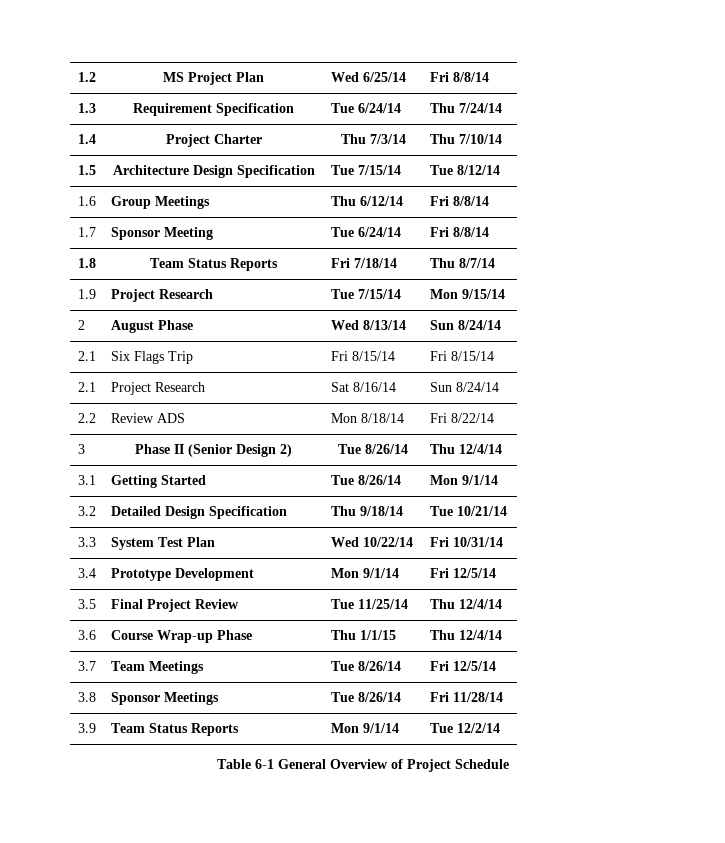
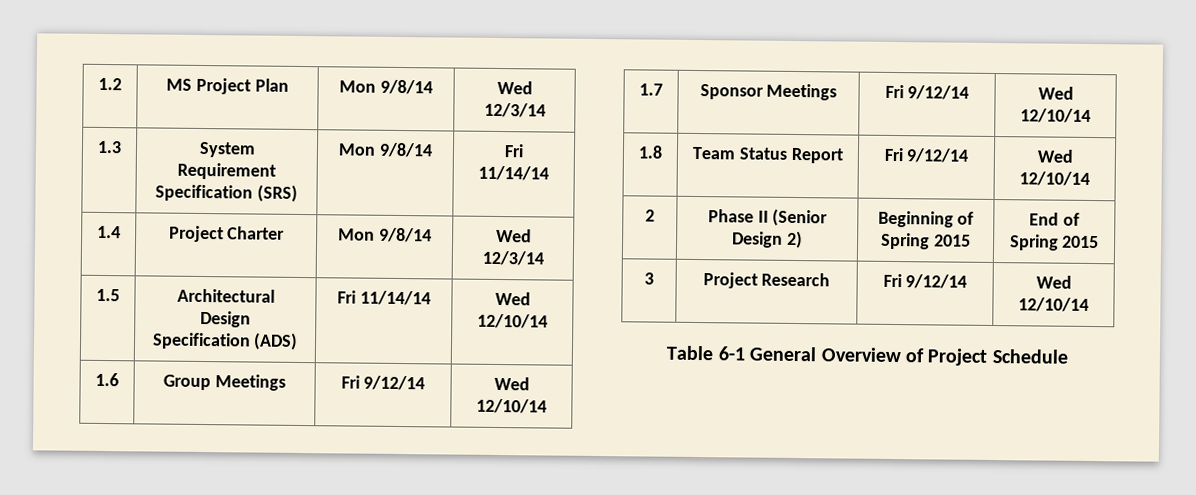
- 1.2 | MS Project Plan | Wed 6/25/14 | Fri 8/8/14
+ 1.2 | MS Project Plan | Mon 9/8/14 | Wed 12/3/14
- 1.3 | Requirement Specification | Tue 6/24/14 | Thu 7/24/14
+ 1.3 | System Requirement Specification (SRS) | Mon 9/8/14 | Fri 11/14/14
- 1.4 | Project Charter | Thu 7/3/14 | Thu 7/10/14
+ 1.4 | Project Charter | Mon 9/8/14 | Wed 12/3/14
- 1.5 | Architecture Design Specification | Tue 7/15/14 | Tue 8/12/14
- 1.6 | Group Meetings | Thu 6/12/14 | Fri 8/8/14
- 1.7 | Sponsor Meeting | Tue 6/24/14 | Fri 8/8/14
+ 1.5 | Architectural Design Specification (ADS) | Fri 11/14/14 | Wed 12/10/14
+ 1.6 | Group Meetings | Fri 9/12/14 | Wed 12/10/14
+ 1.7 | Sponsor Meetings | Fri 9/12/14 | Wed 12/10/14
- 1.8 | Team Status Reports | Fri 7/18/14 | Thu 8/7/14
- 1.9 | Project Research | Tue 7/15/14 | Mon 9/15/14
- 2 | August Phase | Wed 8/13/14 | Sun 8/24/14
- 2.1 | Six Flags Trip | Fri 8/15/14 | Fri 8/15/14
- 2.1 | Project Research | Sat 8/16/14 | Sun 8/24/14
- 2.2 | Review ADS | Mon 8/18/14 | Fri 8/22/14
- 3 | Phase II (Senior Design 2) | Tue 8/26/14 | Thu 12/4/14
- 3.1 | Getting Started | Tue 8/26/14 | Mon 9/1/14
- 3.2 | Detailed Design Specification | Thu 9/18/14 | Tue 10/21/14
- 3.3 | System Test Plan | Wed 10/22/14 | Fri 10/31/14
- 3.4 | Prototype Development | Mon 9/1/14 | Fri 12/5/14
- 3.5 | Final Project Review | Tue 11/25/14 | Thu 12/4/14
- 3.6 | Course Wrap-up Phase | Thu 1/1/15 | Thu 12/4/14
- 3.7 | Team Meetings | Tue 8/26/14 | Fri 12/5/14
- 3.8 | Sponsor Meetings | Tue 8/26/14 | Fri 11/28/14
- 3.9 | Team Status Reports | Mon 9/1/14 | Tue 12/2/14
+ 1.8 | Team Status Report | Fri 9/12/14 | Wed 12/10/14
+ 2 | Phase II (Senior Design 2) | Beginning of Spring 2015 | End of Spring 2015
+ 3 | Project Research | Fri 9/12/14 | Wed 12/10/14

